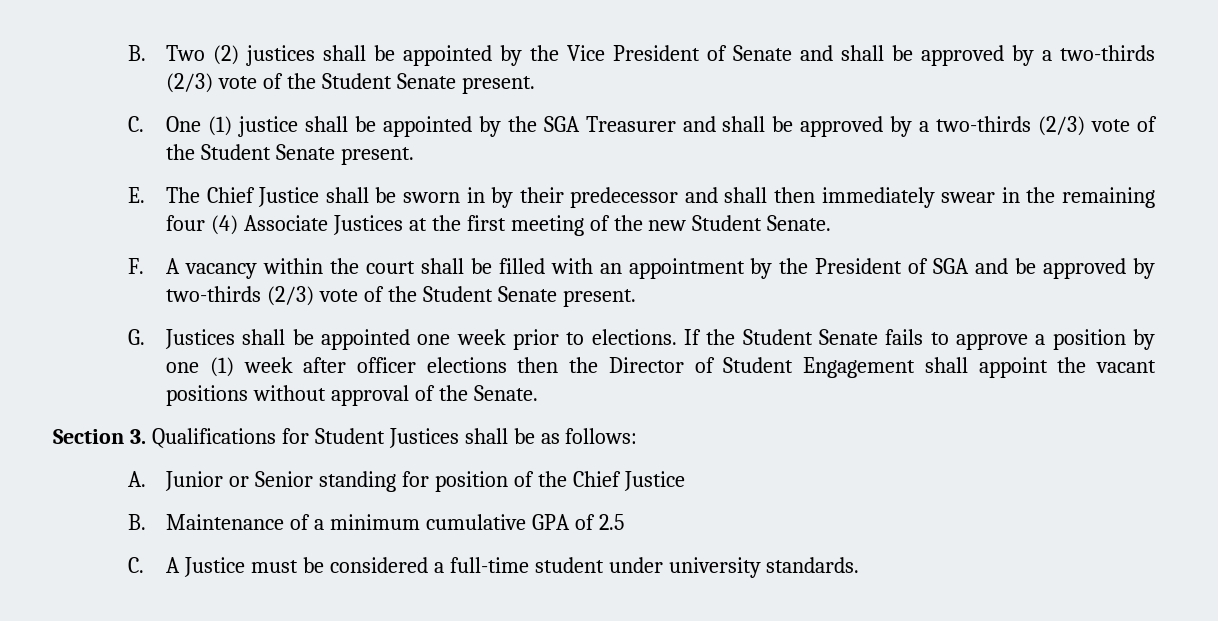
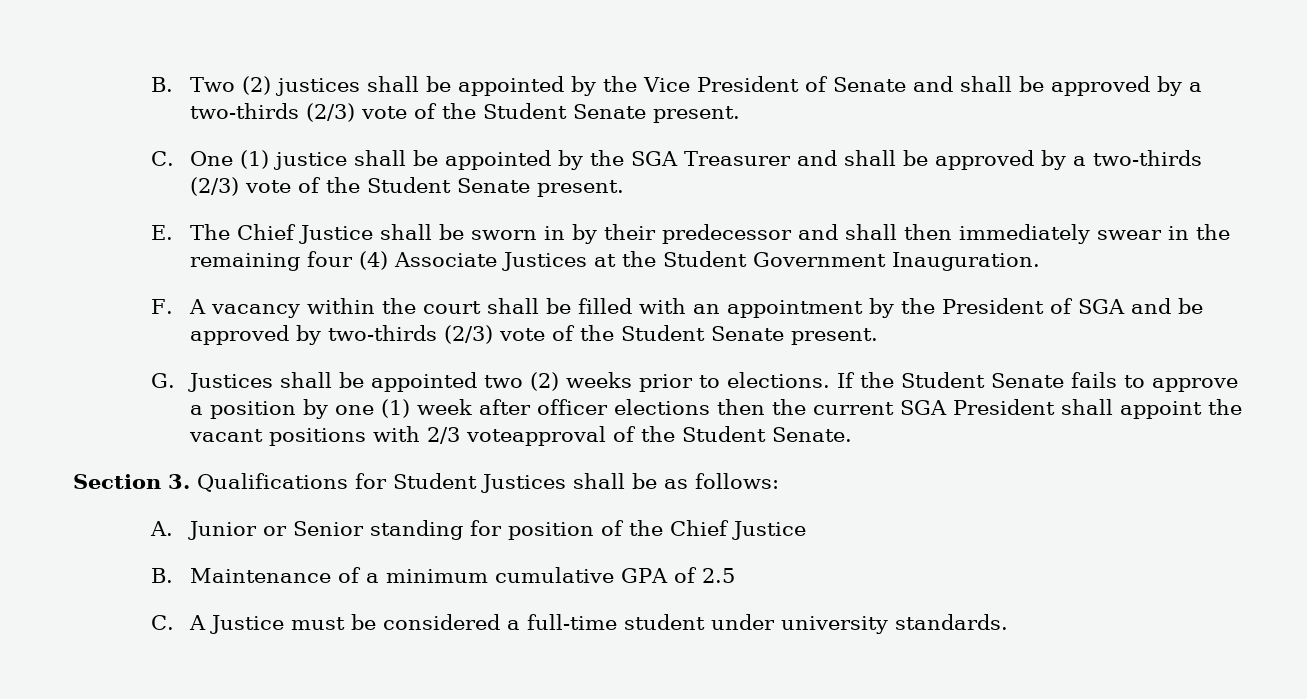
- E. The Chief Justice shall be sworn in by their predecessor and shall then immediately swear in the remaining four (4) Associate Justices at the first meeting of the new Student Senate.
+ E. The Chief Justice shall be sworn in by their predecessor and shall then immediately swear in the remaining four (4) Associate Justices at the Student Government Inauguration.
- G. Justices shall be appointed one week prior to elections.
+ G. Justices shall be appointed two (2) weeks prior to elections.
- If the Student Senate fails to approve a position by one (1) week after officer elections then the Director of Student Engagement shall appoint the vacant positions without approval of the Senate.
+ If the Student Senate fails to approve a position by one (1) week after officer elections then the current SGA President shall appoint the vacant positions with 2/3 voteapproval of the Student Senate.

